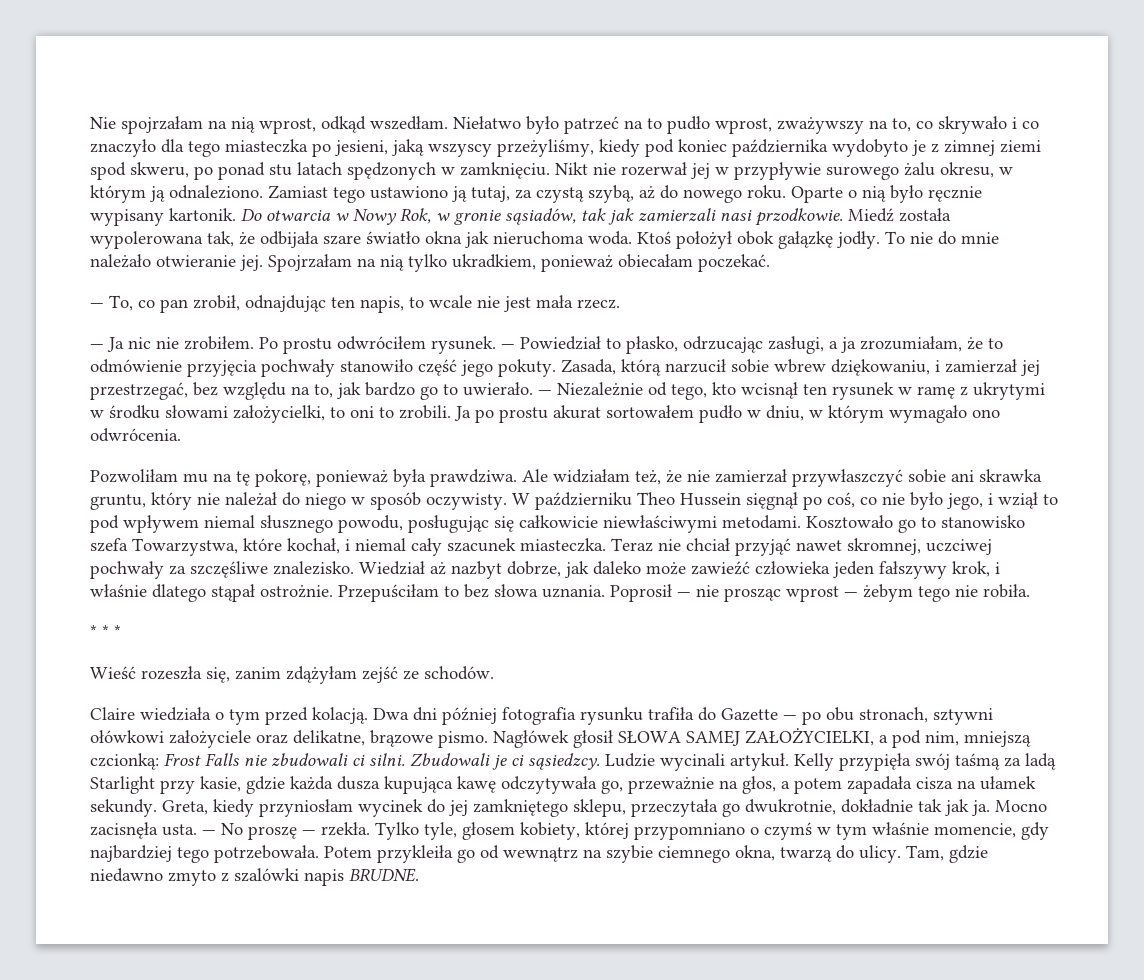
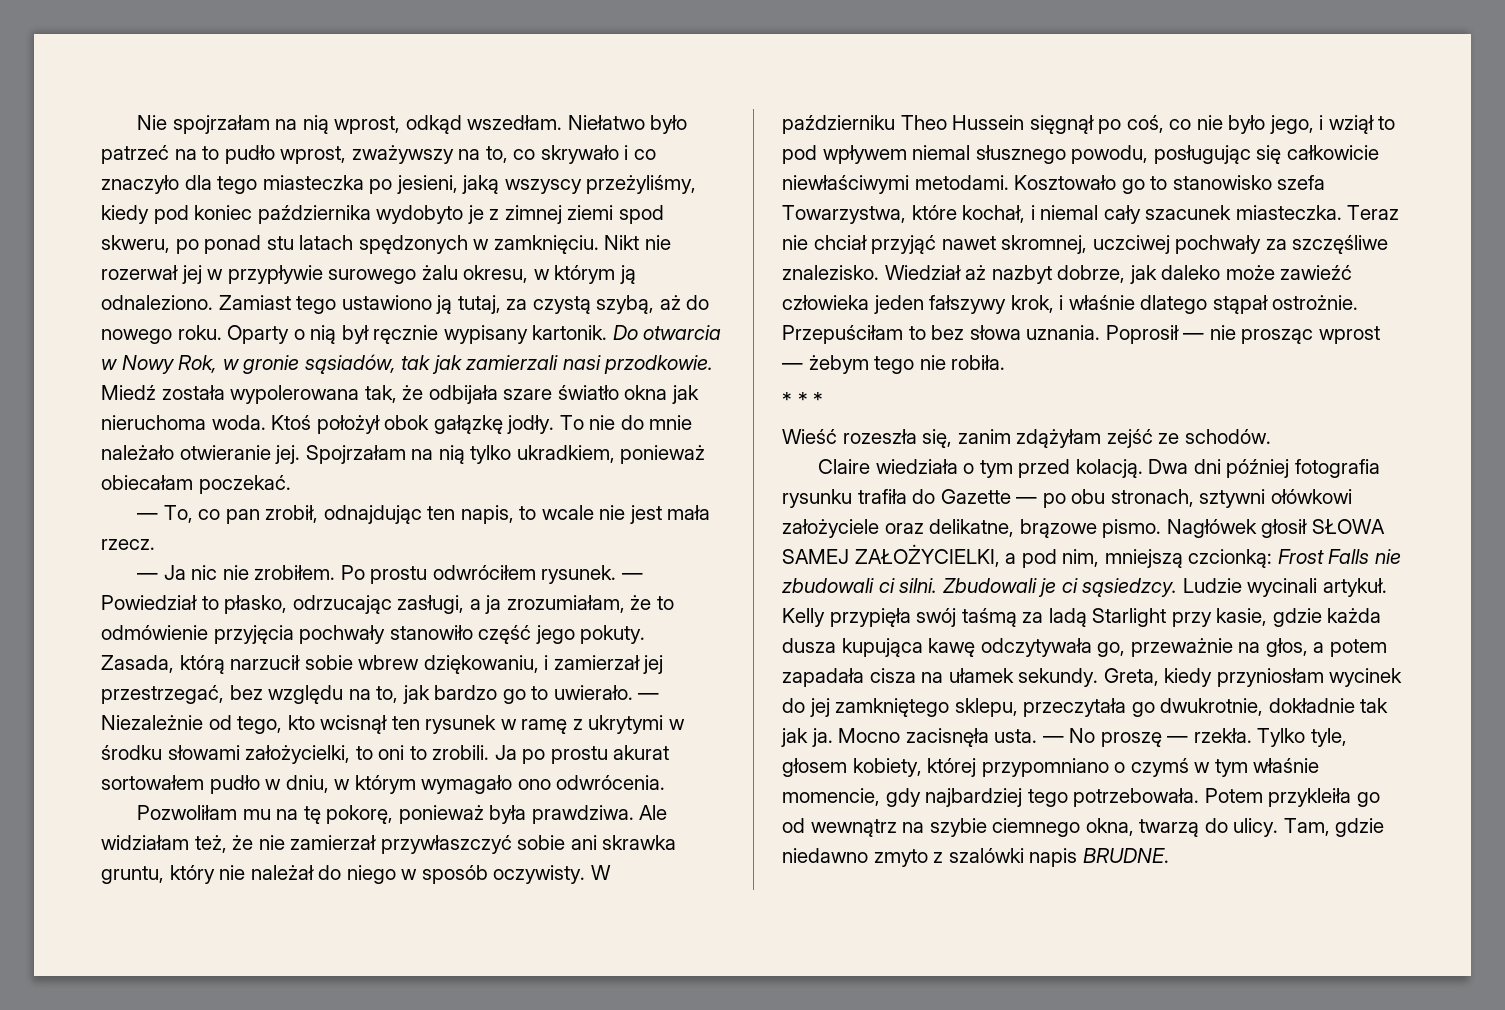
- Oparte o nią było ręcznie wypisany kartonik.
+ Oparty o nią był ręcznie wypisany kartonik.

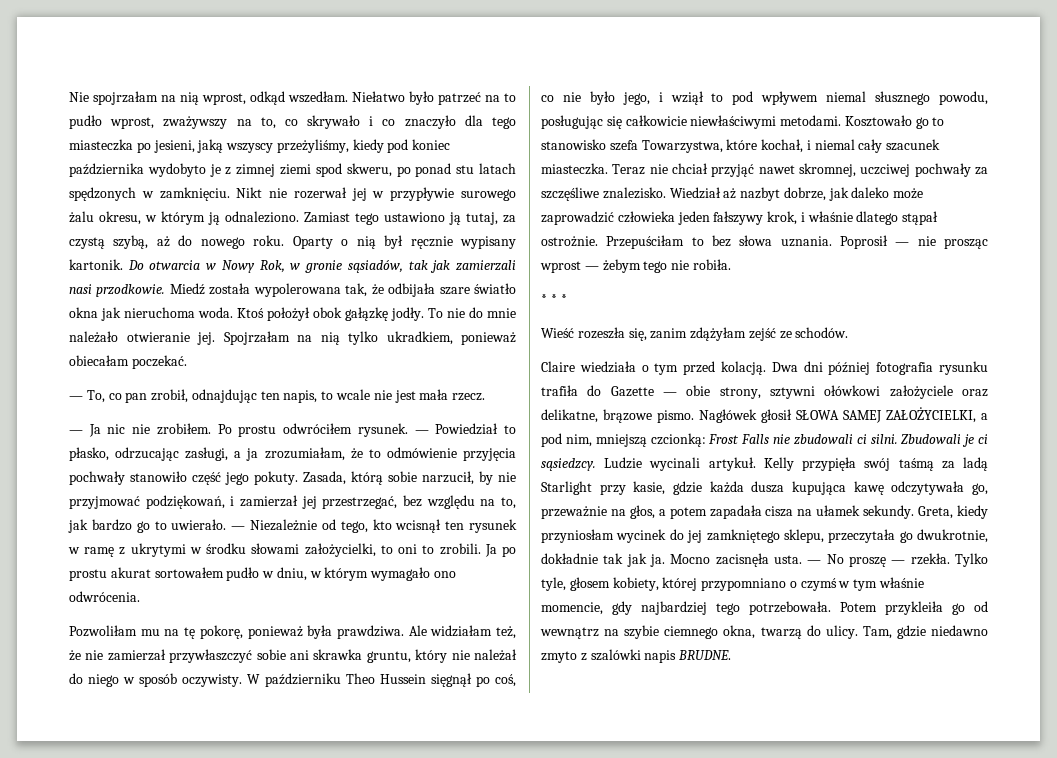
- Zasada, którą narzucił sobie wbrew dziękowaniu, i zamierzał jej przestrzegać, bez względu na to, jak bardzo go to uwierało.
+ Zasada, którą sobie narzucił, by nie przyjmować podziękowań, i zamierzał jej przestrzegać, bez względu na to, jak bardzo go to uwierało.
- Wiedział aż nazbyt dobrze, jak daleko może zawieźć człowieka jeden fałszywy krok, i właśnie dlatego stąpał ostrożnie.
+ Wiedział aż nazbyt dobrze, jak daleko może zaprowadzić człowieka jeden fałszywy krok, i właśnie dlatego stąpał ostrożnie.
- Dwa dni później fotografia rysunku trafiła do Gazette — po obu stronach, sztywni ołówkowi założyciele oraz delikatne, brązowe pismo.
+ Dwa dni później fotografia rysunku trafiła do Gazette — obie strony, sztywni ołówkowi założyciele oraz delikatne, brązowe pismo.

